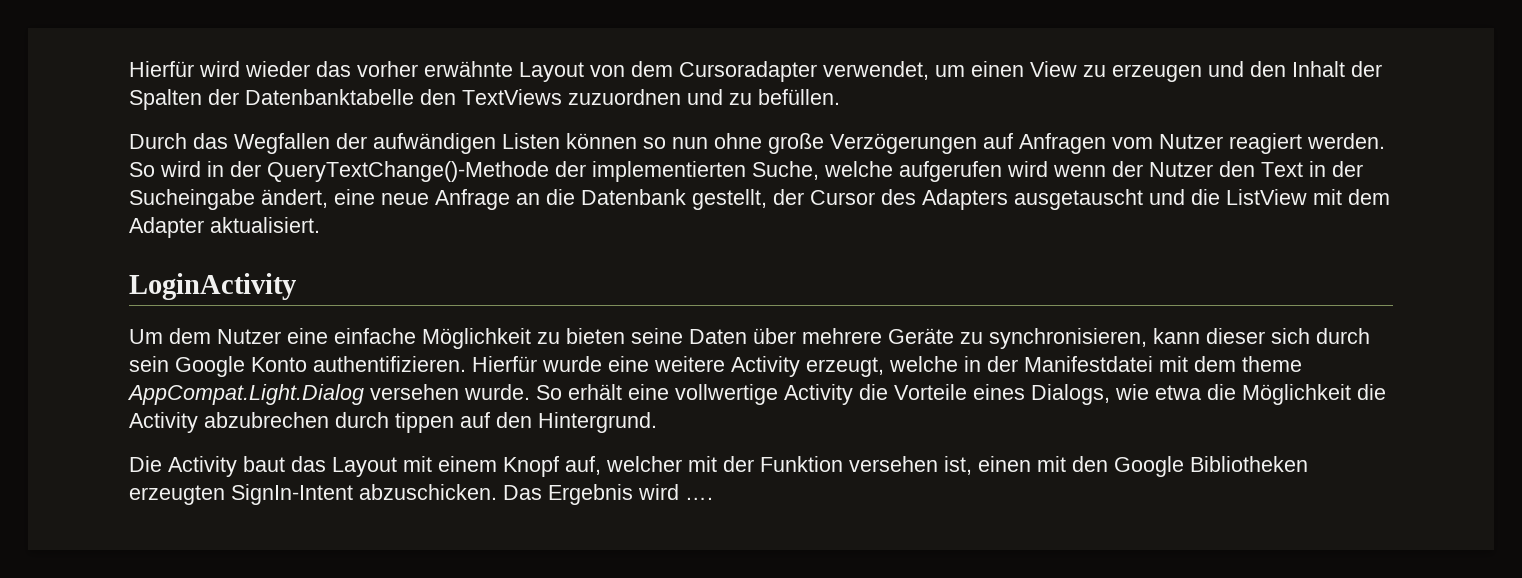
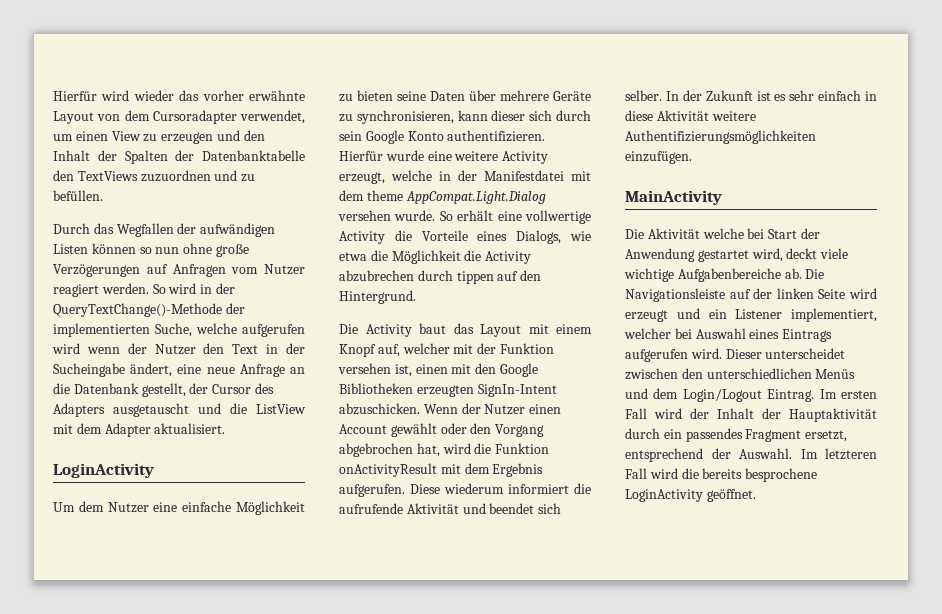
- Das Ergebnis wird ….
+ Wenn der Nutzer einen Account gewählt oder den Vorgang abgebrochen hat, wird die Funktion onActivityResult mit dem Ergebnis aufgerufen. Diese wiederum informiert die aufrufende Aktivität und beendet sich selber. In der Zukunft ist es sehr einfach in diese Aktivität weitere Authentifizierungsmöglichkeiten einzufügen.
+ MainActivity
+ Die Aktivität welche bei Start der Anwendung gestartet wird, deckt viele wichtige Aufgabenbereiche ab. Die Navigationsleiste auf der linken Seite wird erzeugt und ein Listener implementiert, welcher bei Auswahl eines Eintrags aufgerufen wird. Dieser unterscheidet zwischen den unterschiedlichen Menüs und dem Login/Logout Eintrag. Im ersten Fall wird der Inhalt der Hauptaktivität durch ein passendes Fragment ersetzt, entsprechend der Auswahl. Im letzteren Fall wird die bereits besprochene LoginActivity geöffnet.

